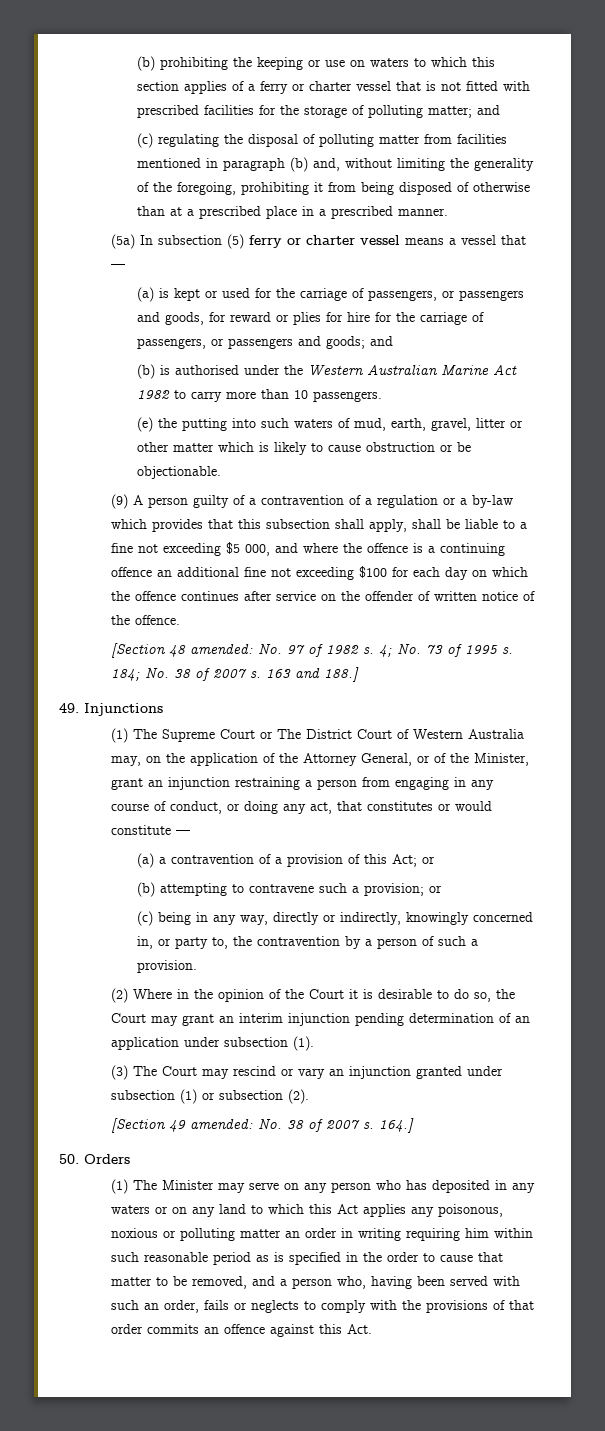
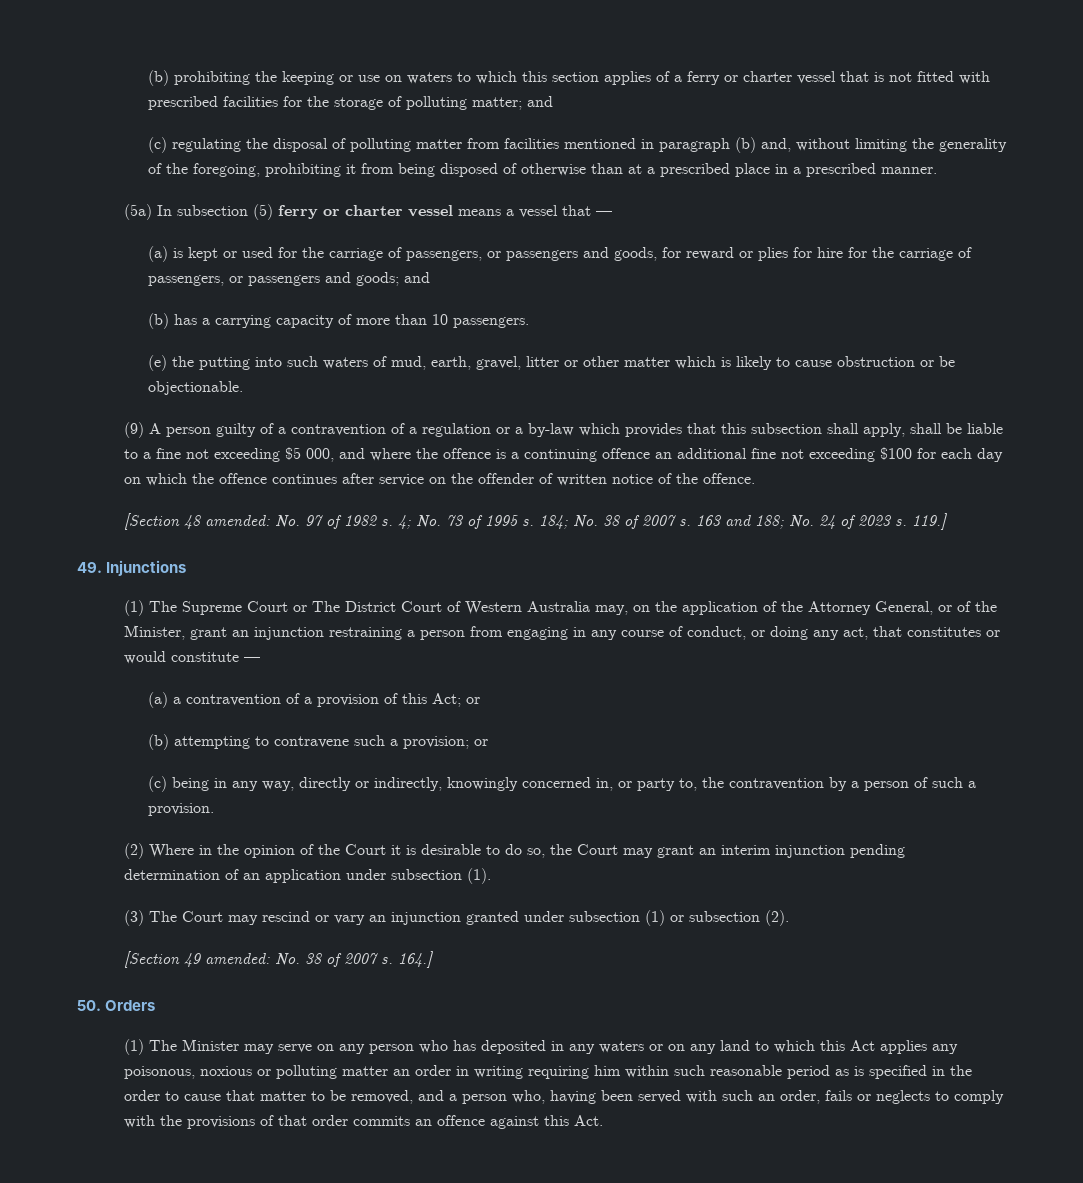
- (b) is authorised under the Western Australian Marine Act 1982 to carry more than 10 passengers.
+ (b) has a carrying capacity of more than 10 passengers.
- 163 and 188.]
+ 163 and 188; No. 24 of 2023 s. 119.]

